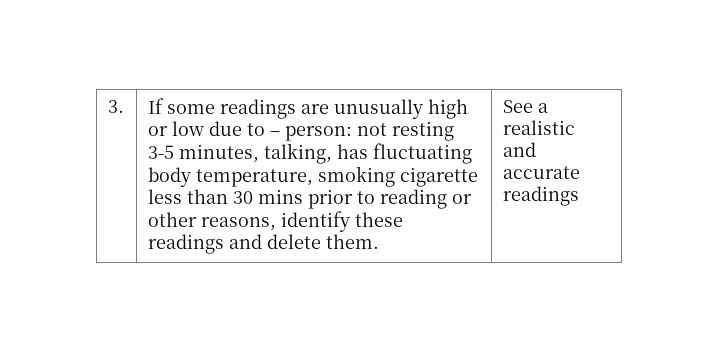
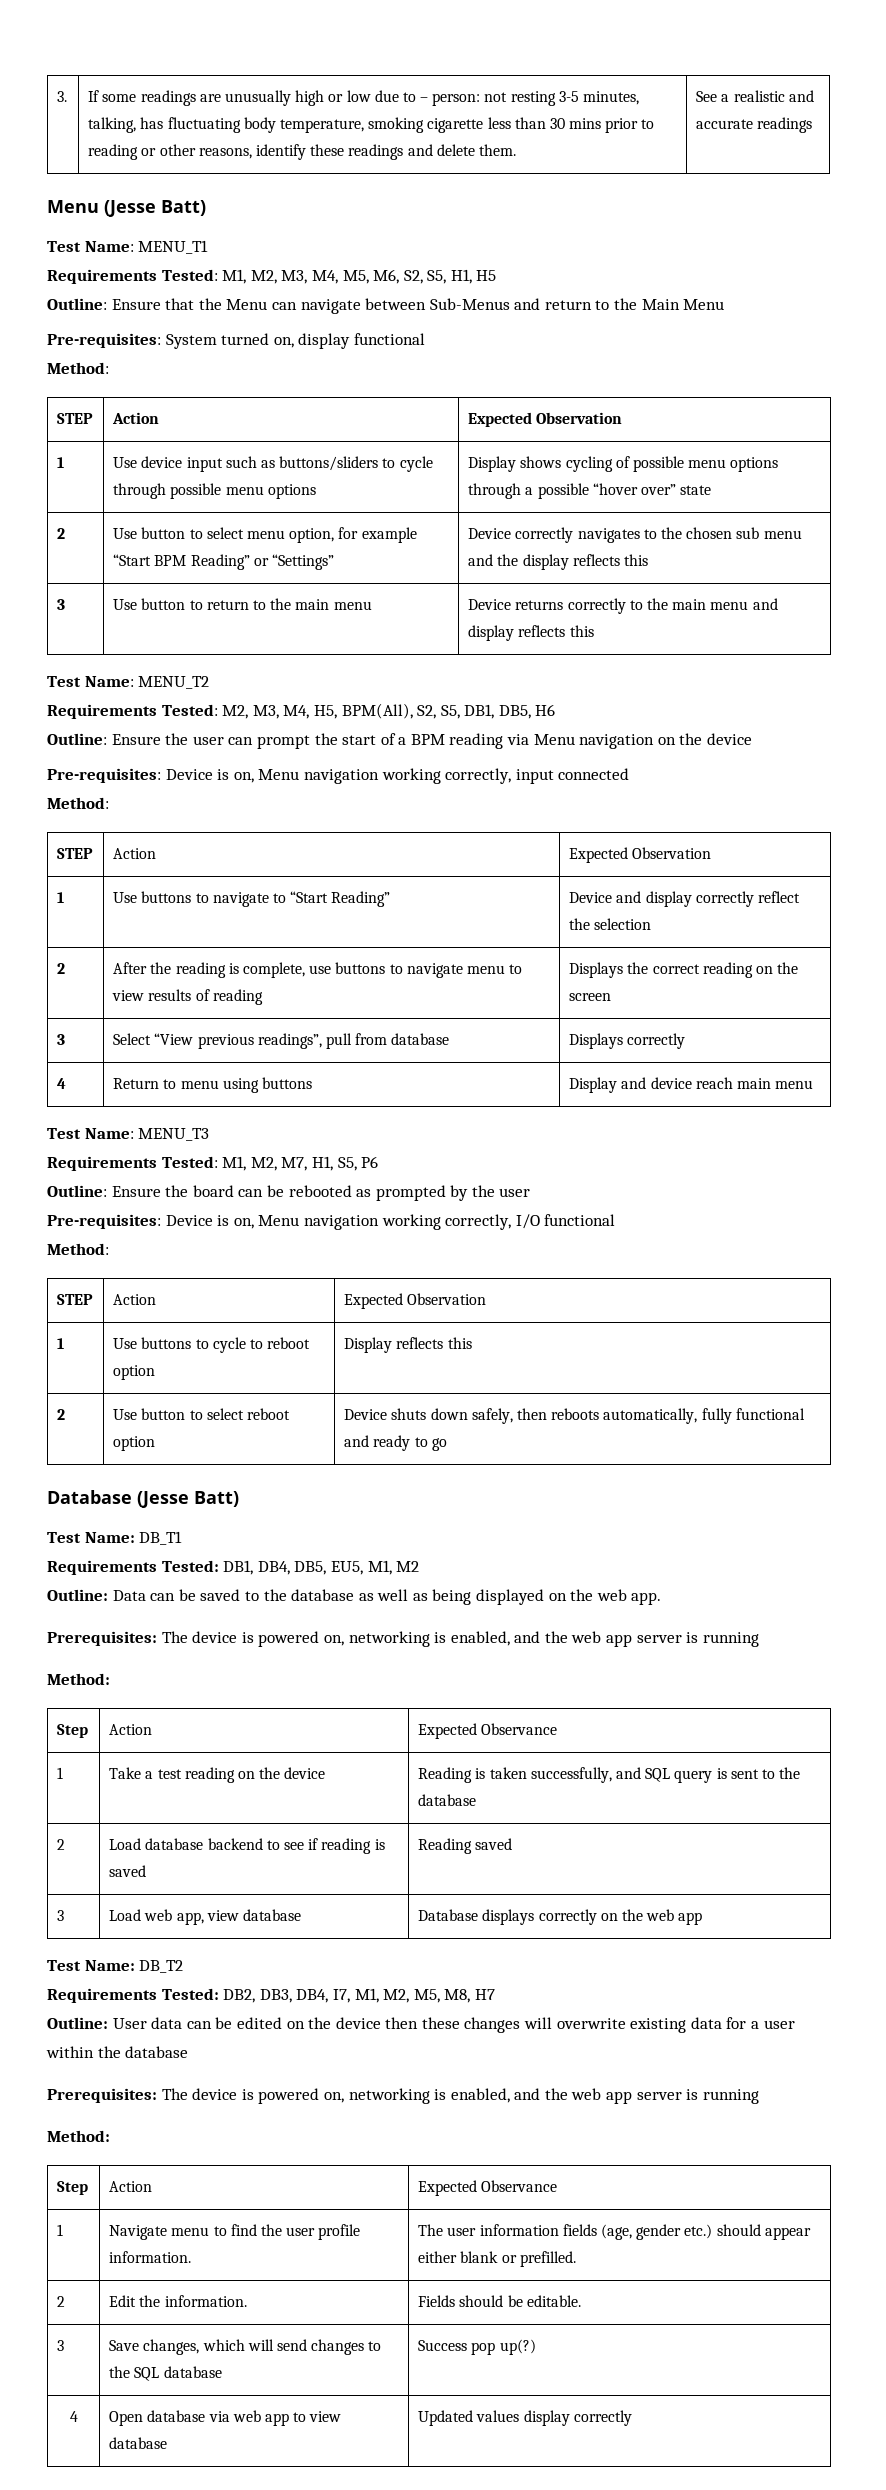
+ Menu (Jesse Batt)
+ Test Name: MENU_T1
+ Requirements Tested: M1, M2, M3, M4, M5, M6, S2, S5, H1, H5
+ Outline: Ensure that the Menu can navigate between Sub-Menus and return to the Main Menu
+ Pre-requisites: System turned on, display functional
+ Method:
+ STEP | Action | Expected Observation
+ 1 | Use device input such as buttons/sliders to cycle through possible menu options | Display shows cycling of possible menu options through a possible “hover over” state
+ 2 | Use button to select menu option, for example “Start BPM Reading” or “Settings” | Device correctly navigates to the chosen sub menu and the display reflects this
+ 3 | Use button to return to the main menu | Device returns correctly to the main menu and display reflects this
+ Test Name: MENU_T2
+ Requirements Tested: M2, M3, M4, H5, BPM(All), S2, S5, DB1, DB5, H6
+ Outline: Ensure the user can prompt the start of a BPM reading via Menu navigation on the device
+ Pre-requisites: Device is on, Menu navigation working correctly, input connected
+ Method:
+ STEP | Action | Expected Observation
+ 1 | Use buttons to navigate to “Start Reading” | Device and display correctly reflect the selection
+ 2 | After the reading is complete, use buttons to navigate menu to view results of reading | Displays the correct reading on the screen
+ 3 | Select “View previous readings”, pull from database | Displays correctly
+ 4 | Return to menu using buttons | Display and device reach main menu
+ Test Name: MENU_T3
+ Requirements Tested: M1, M2, M7, H1, S5, P6
+ Outline: Ensure the board can be rebooted as prompted by the user
+ Pre-requisites: Device is on, Menu navigation working correctly, I/O functional
+ Method:
+ STEP | Action | Expected Observation
+ 1 | Use buttons to cycle to reboot option | Display reflects this
+ 2 | Use button to select reboot option | Device shuts down safely, then reboots automatically, fully functional and ready to go
+ Database (Jesse Batt)
+ Test Name: DB_T1
+ Requirements Tested: DB1, DB4, DB5, EU5, M1, M2
+ Outline: Data can be saved to the database as well as being displayed on the web app.
+ Prerequisites: The device is powered on, networking is enabled, and the web app server is running
+ Method:
+ Step | Action | Expected Observance
+ 1 | Take a test reading on the device | Reading is taken successfully, and SQL query is sent to the database
+ 2 | Load database backend to see if reading is saved | Reading saved
+ 3 | Load web app, view database | Database displays correctly on the web app
+ Test Name: DB_T2
+ Requirements Tested: DB2, DB3, DB4, I7, M1, M2, M5, M8, H7
+ Outline: User data can be edited on the device then these changes will overwrite existing data for a user within the database
+ Prerequisites: The device is powered on, networking is enabled, and the web app server is running
+ Method:
+ Step | Action | Expected Observance
+ 1 | Navigate menu to find the user profile information. | The user information fields (age, gender etc.) should appear either blank or prefilled.
+ 2 | Edit the information. | Fields should be editable.
+ 3 | Save changes, which will send changes to the SQL database | Success pop up(?)
+ 4 | Open database via web app to view database | Updated values display correctly

